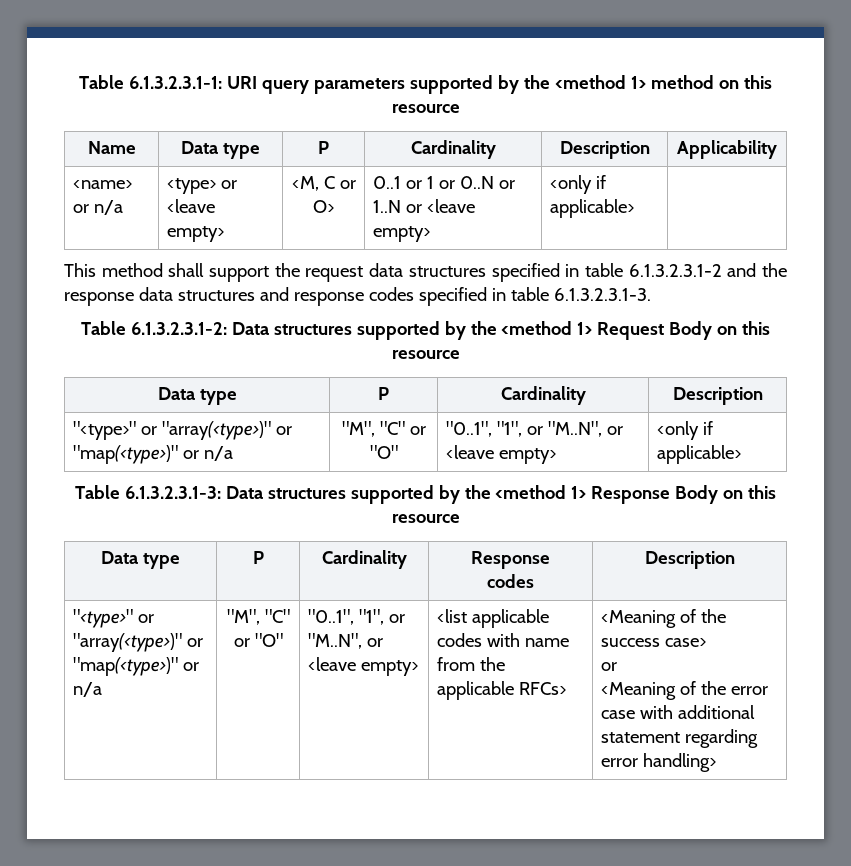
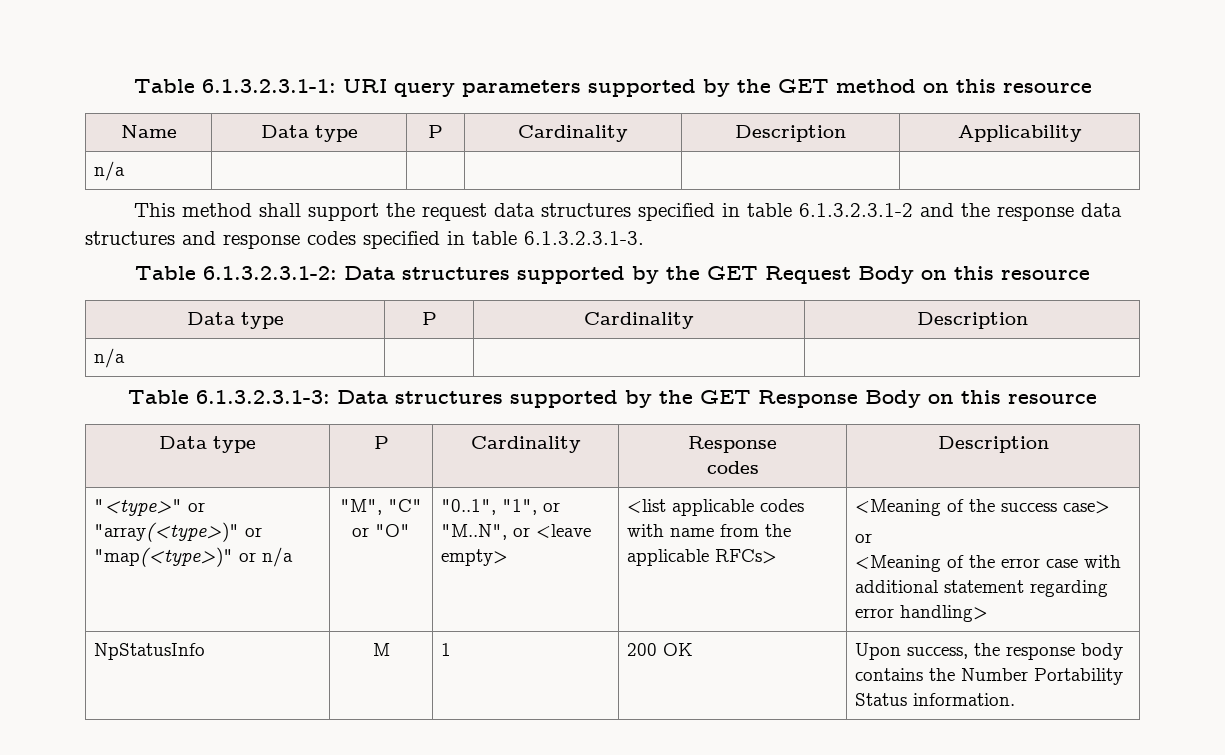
- Table 6.1.3.2.3.1-1: URI query parameters supported by the <method 1> method on this resource
+ Table 6.1.3.2.3.1-1: URI query parameters supported by the GET method on this resource
- <name> or n/a | <type> or <leave empty> | <M, C or O> | 0..1 or 1 or 0..N or 1..N or <leave empty> | <only if applicable> |
+ n/a | | | | |
- Table 6.1.3.2.3.1-2: Data structures supported by the <method 1> Request Body on this resource
+ Table 6.1.3.2.3.1-2: Data structures supported by the GET Request Body on this resource
  Data type | P | Cardinality | Description
- "<type>" or "array(<type>)" or "map(<type>)" or n/a | "M", "C" or "O" | "0..1", "1", or "M..N", or <leave empty> | <only if applicable>
+ n/a | | |
- Table 6.1.3.2.3.1-3: Data structures supported by the <method 1> Response Body on this resource
+ Table 6.1.3.2.3.1-3: Data structures supported by the GET Response Body on this resource
+ NpStatusInfo | M | 1 | 200 OK | Upon success, the response body contains the Number Portability Status information.

